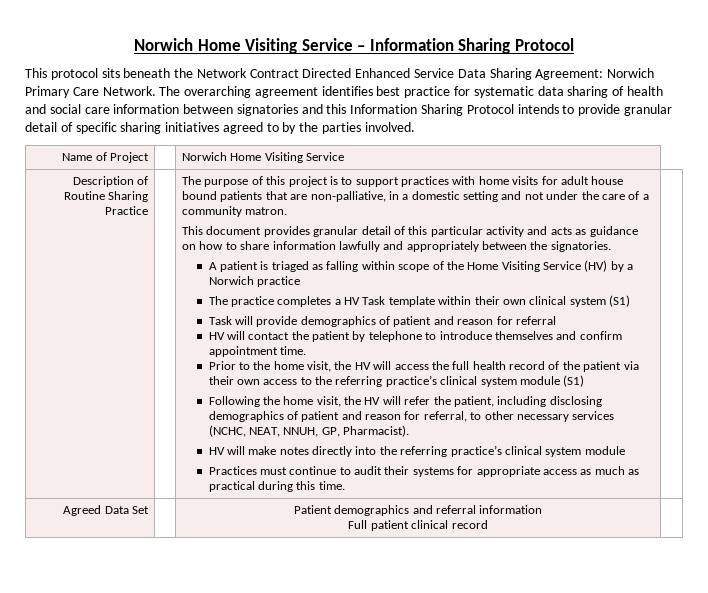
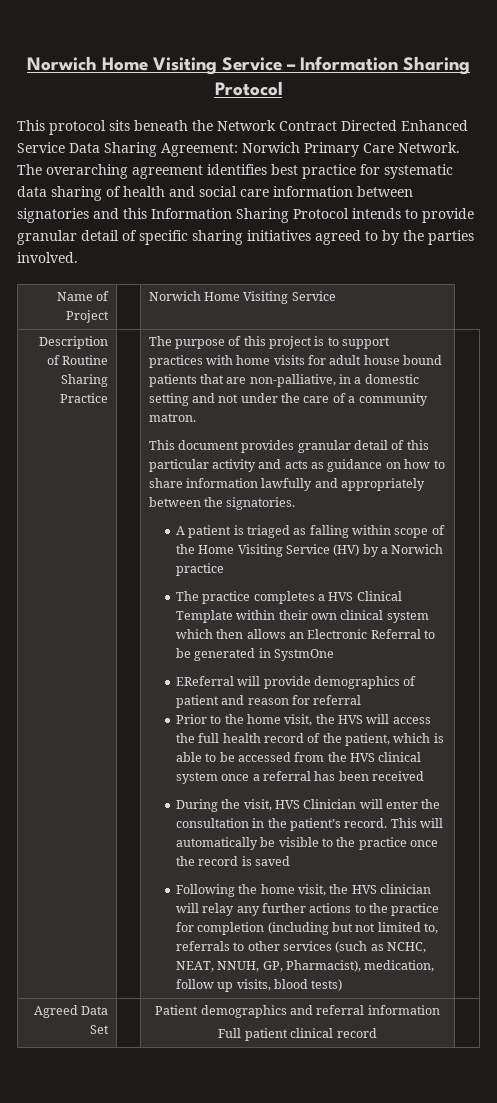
- The practice completes a HV Task template within their own clinical system (S1)
- Task will provide demographics of patient and reason for referral
+ The practice completes a HVS Clinical Template within their own clinical system which then allows an Electronic Referral to be generated in SystmOne
+ EReferral will provide demographics of patient and reason for referral
- HV will contact the patient by telephone to introduce themselves and confirm appointment time.
- Prior to the home visit, the HV will access the full health record of the patient via their own access to the referring practice’s clinical system module (S1)
+ Prior to the home visit, the HVS will access the full health record of the patient, which is able to be accessed from the HVS clinical system once a referral has been received
+ During the visit, HVS Clinician will enter the consultation in the patient’s record. This will automatically be visible to the practice once the record is saved
- Following the home visit, the HV will refer the patient, including disclosing demographics of patient and reason for referral, to other necessary services (NCHC, NEAT, NNUH, GP, Pharmacist).
- HV will make notes directly into the referring practice’s clinical system module
- Practices must continue to audit their systems for appropriate access as much as practical during this time.
+ Following the home visit, the HVS clinician will relay any further actions to the practice for completion (including but not limited to, referrals to other services (such as NCHC, NEAT, NNUH, GP, Pharmacist), medication, follow up visits, blood tests)

